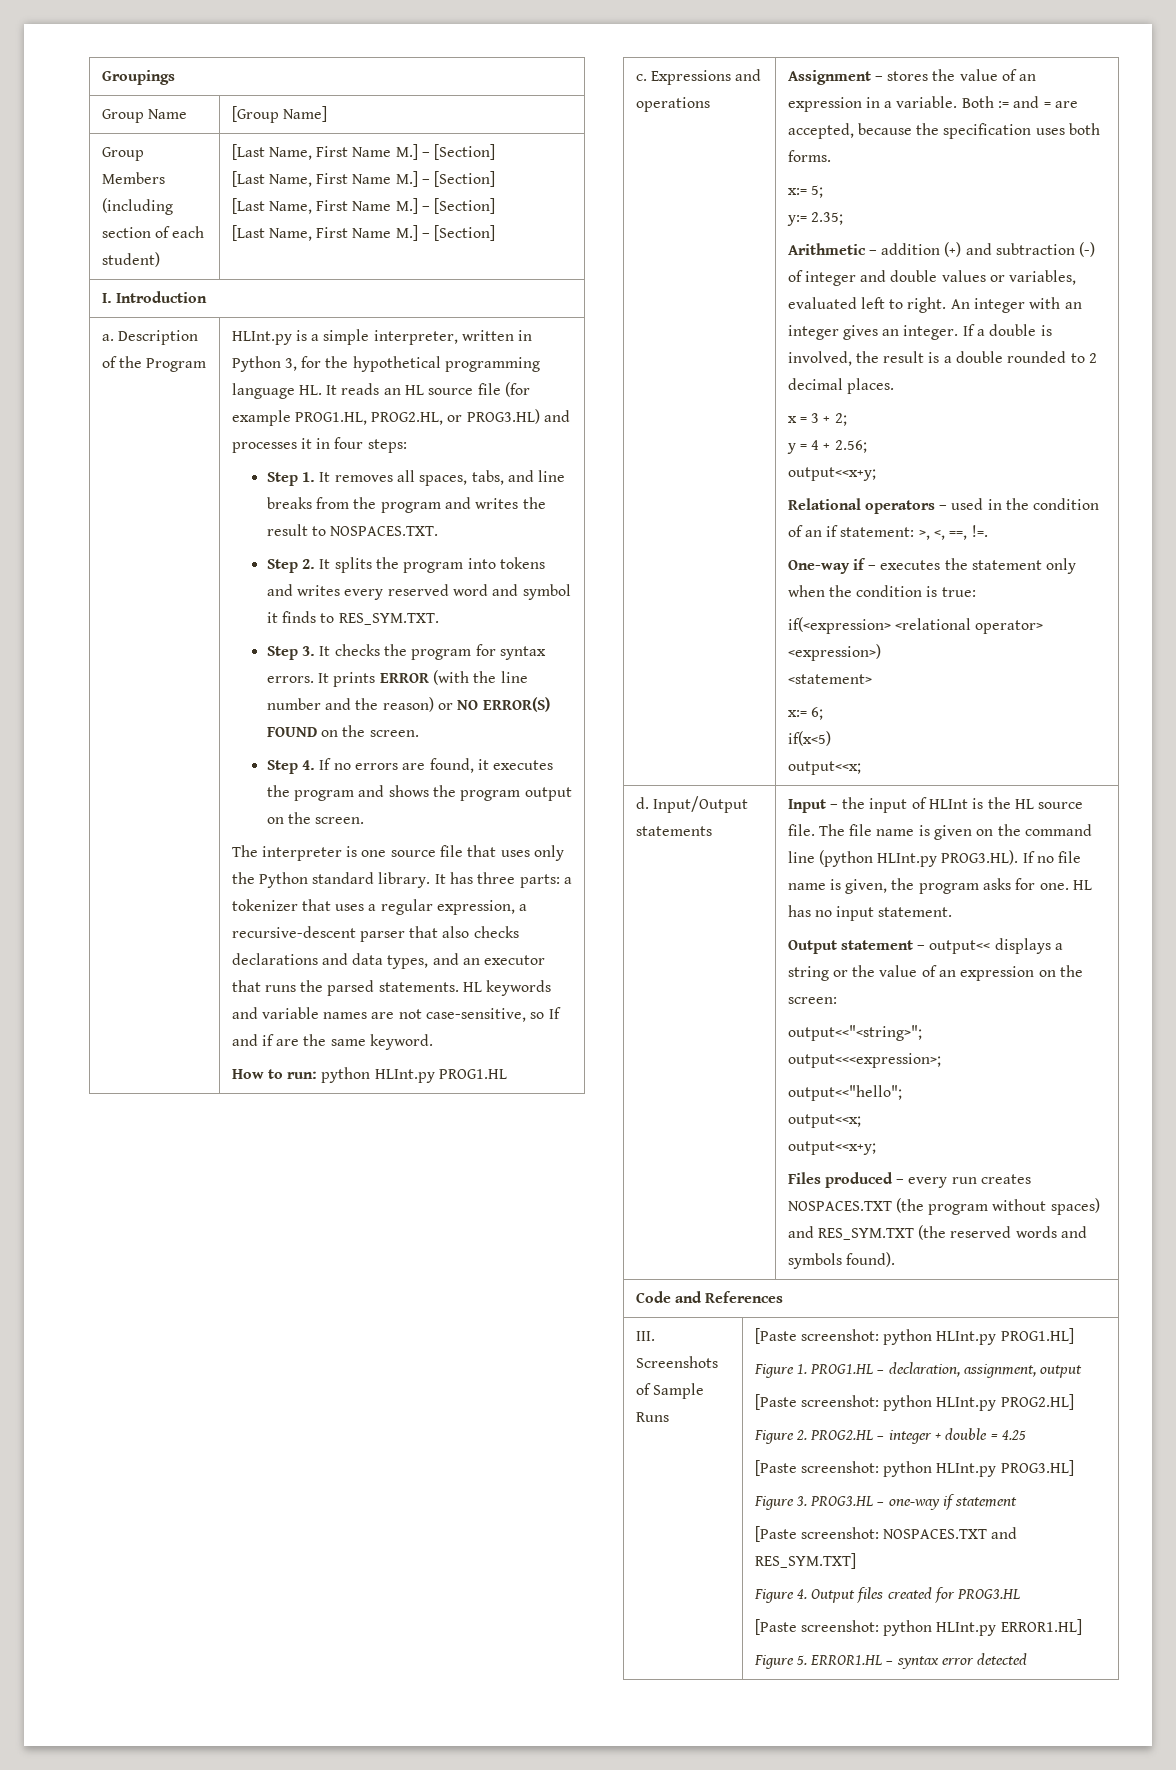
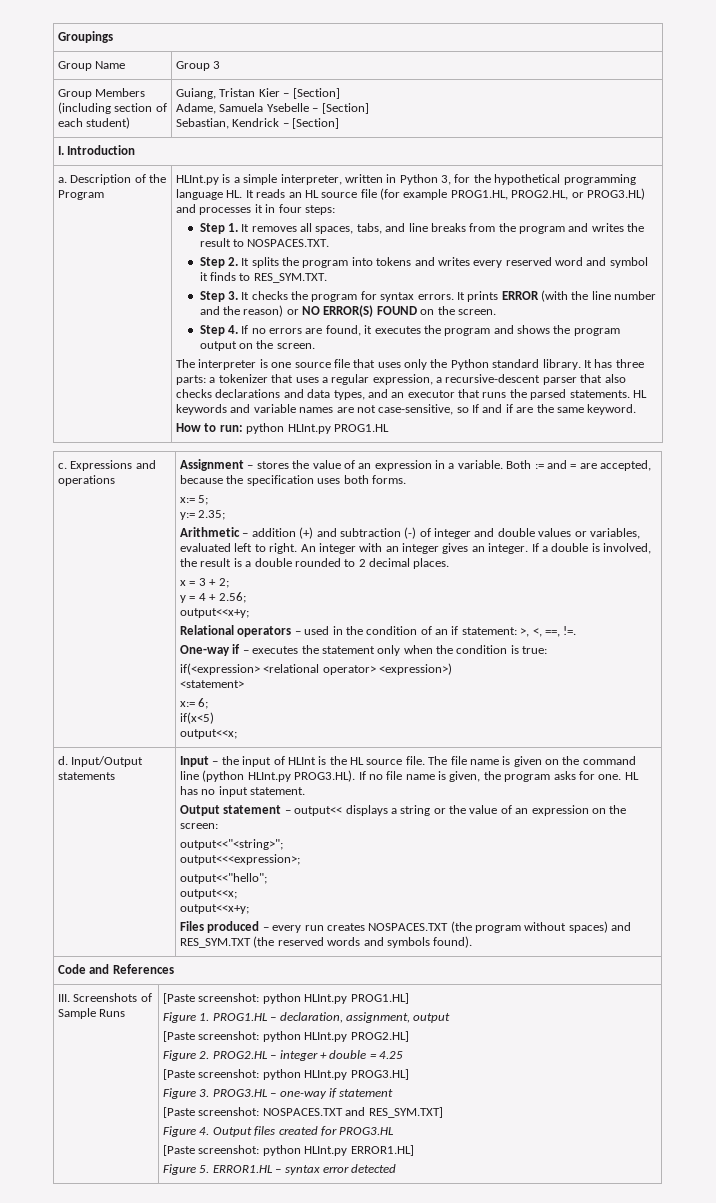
- Group Name | [Group Name]
+ Group Name | Group 3
- Group Members (including section of each student) | [Last Name, First Name M.] – [Section]
- [Last Name, First Name M.] – [Section]
- [Last Name, First Name M.] – [Section]
- [Last Name, First Name M.] – [Section]
+ Group Members (including section of each student) | Guiang, Tristan Kier – [Section]
+ Adame, Samuela Ysebelle – [Section]
+ Sebastian, Kendrick – [Section]

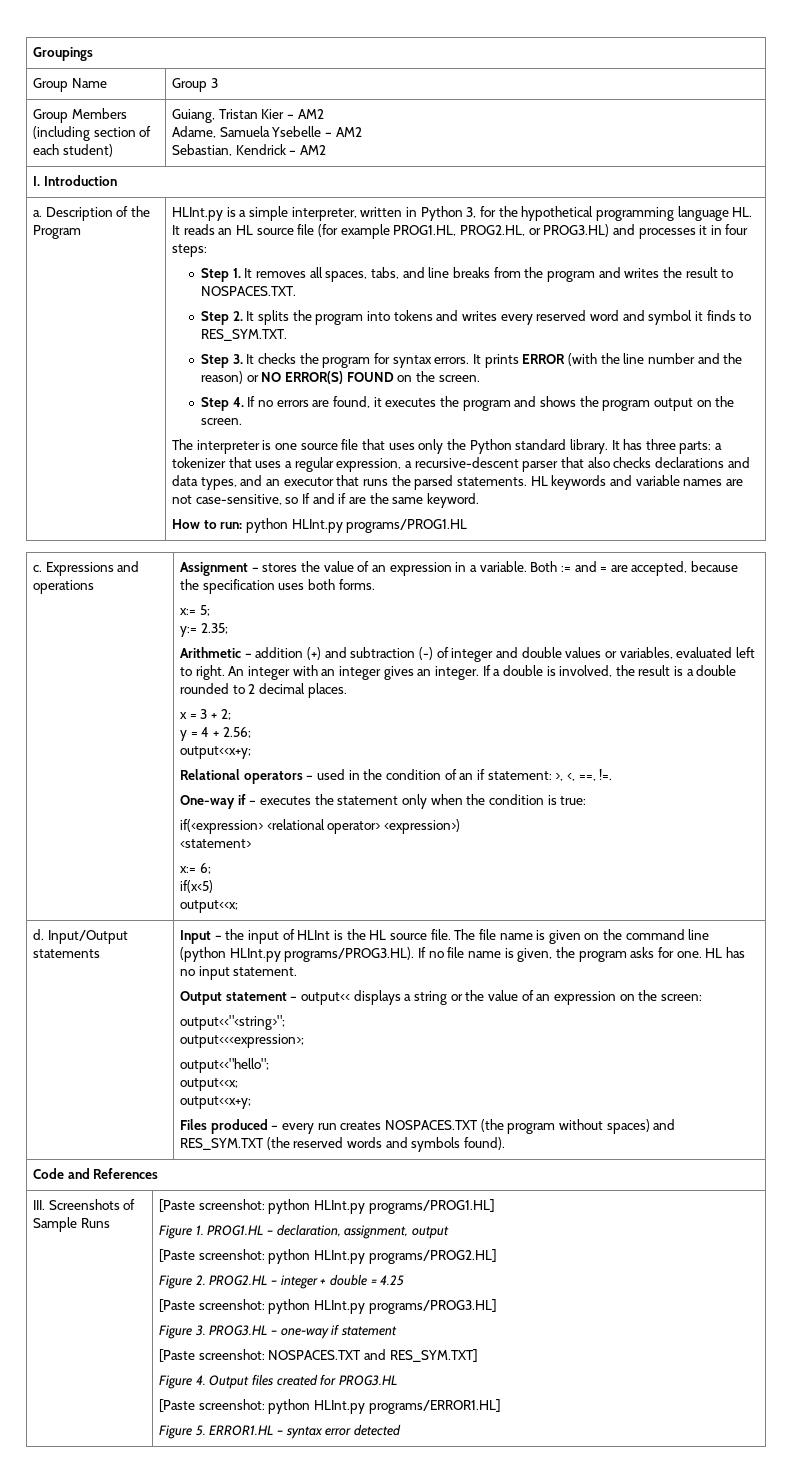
- Group Members (including section of each student) | Guiang, Tristan Kier – [Section]
- Adame, Samuela Ysebelle – [Section]
- Sebastian, Kendrick – [Section]
+ Group Members (including section of each student) | Guiang, Tristan Kier – AM2
+ Adame, Samuela Ysebelle – AM2
+ Sebastian, Kendrick – AM2
- How to run: python HLInt.py PROG1.HL
+ How to run: python HLInt.py programs/PROG1.HL
- The file name is given on the command line (python HLInt.py PROG3.HL). If no file name is given, the program asks for one.
+ The file name is given on the command line (python HLInt.py programs/PROG3.HL). If no file name is given, the program asks for one.
- [Paste screenshot: python HLInt.py PROG1.HL]
+ [Paste screenshot: python HLInt.py programs/PROG1.HL]
- [Paste screenshot: python HLInt.py PROG2.HL]
+ [Paste screenshot: python HLInt.py programs/PROG2.HL]
- [Paste screenshot: python HLInt.py PROG3.HL]
+ [Paste screenshot: python HLInt.py programs/PROG3.HL]
- [Paste screenshot: python HLInt.py ERROR1.HL]
+ [Paste screenshot: python HLInt.py programs/ERROR1.HL]

